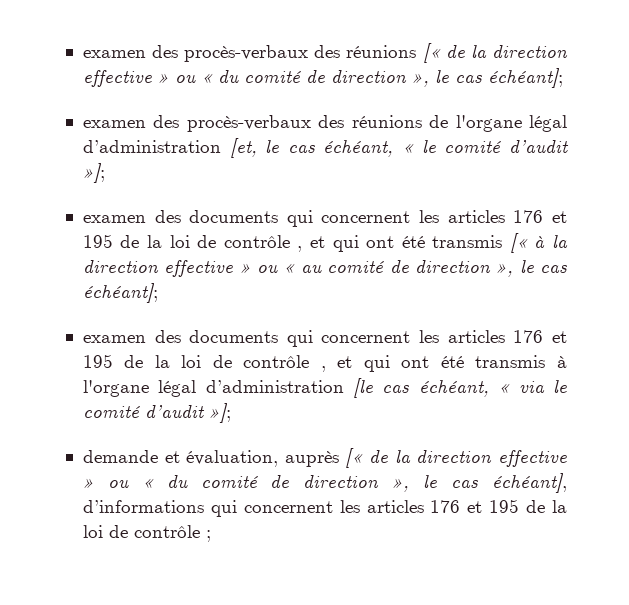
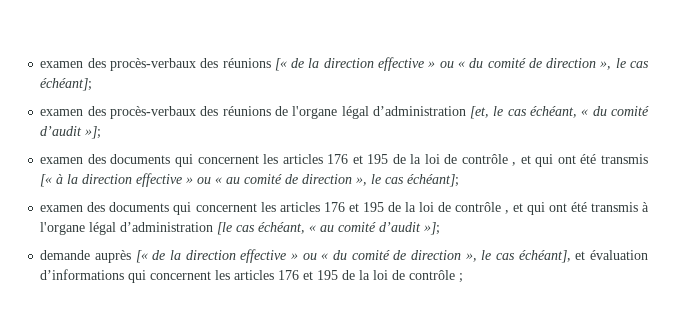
- examen des procès-verbaux des réunions de l'organe légal d’administration [et, le cas échéant, « le comité d’audit »];
+ examen des procès-verbaux des réunions de l'organe légal d’administration [et, le cas échéant, « du comité d’audit »];
- examen des documents qui concernent les articles 176 et 195 de la loi de contrôle , et qui ont été transmis à l'organe légal d’administration [le cas échéant, « via le comité d’audit »];
+ examen des documents qui concernent les articles 176 et 195 de la loi de contrôle , et qui ont été transmis à l'organe légal d’administration [le cas échéant, « au comité d’audit »];
- demande et évaluation, auprès [« de la direction effective » ou « du comité de direction », le cas échéant], d’informations qui concernent les articles 176 et 195 de la loi de contrôle ;
+ demande auprès [« de la direction effective » ou « du comité de direction », le cas échéant], et évaluation d’informations qui concernent les articles 176 et 195 de la loi de contrôle ;

